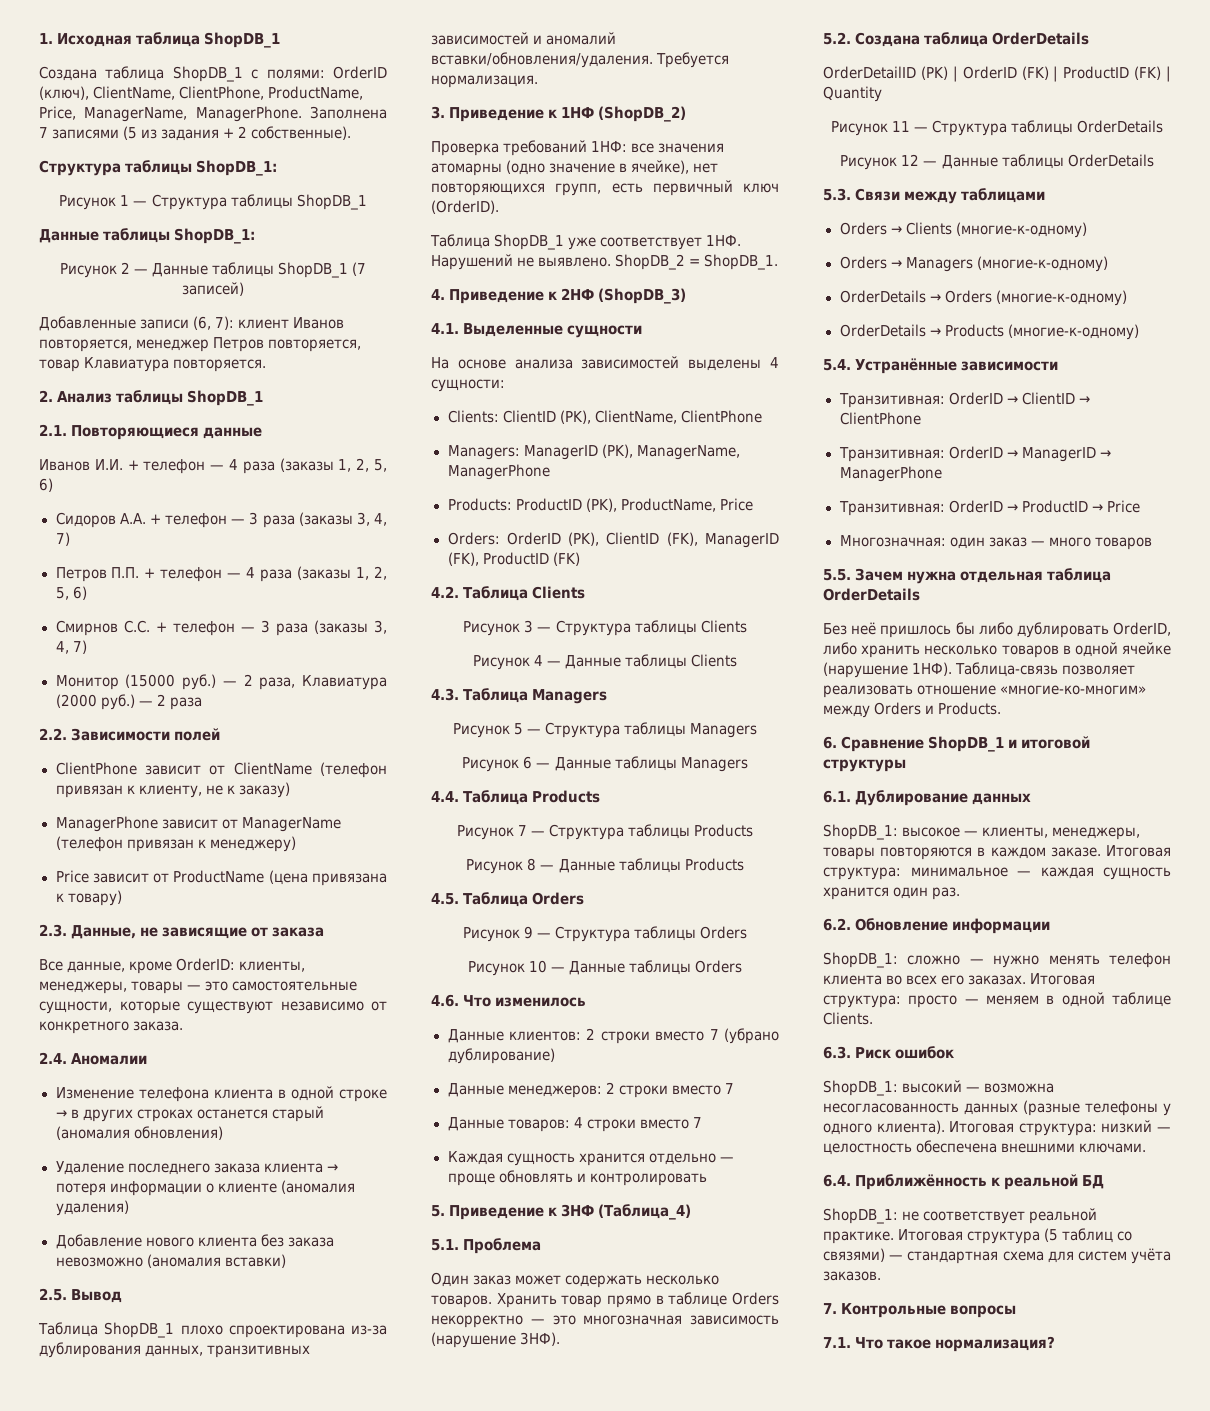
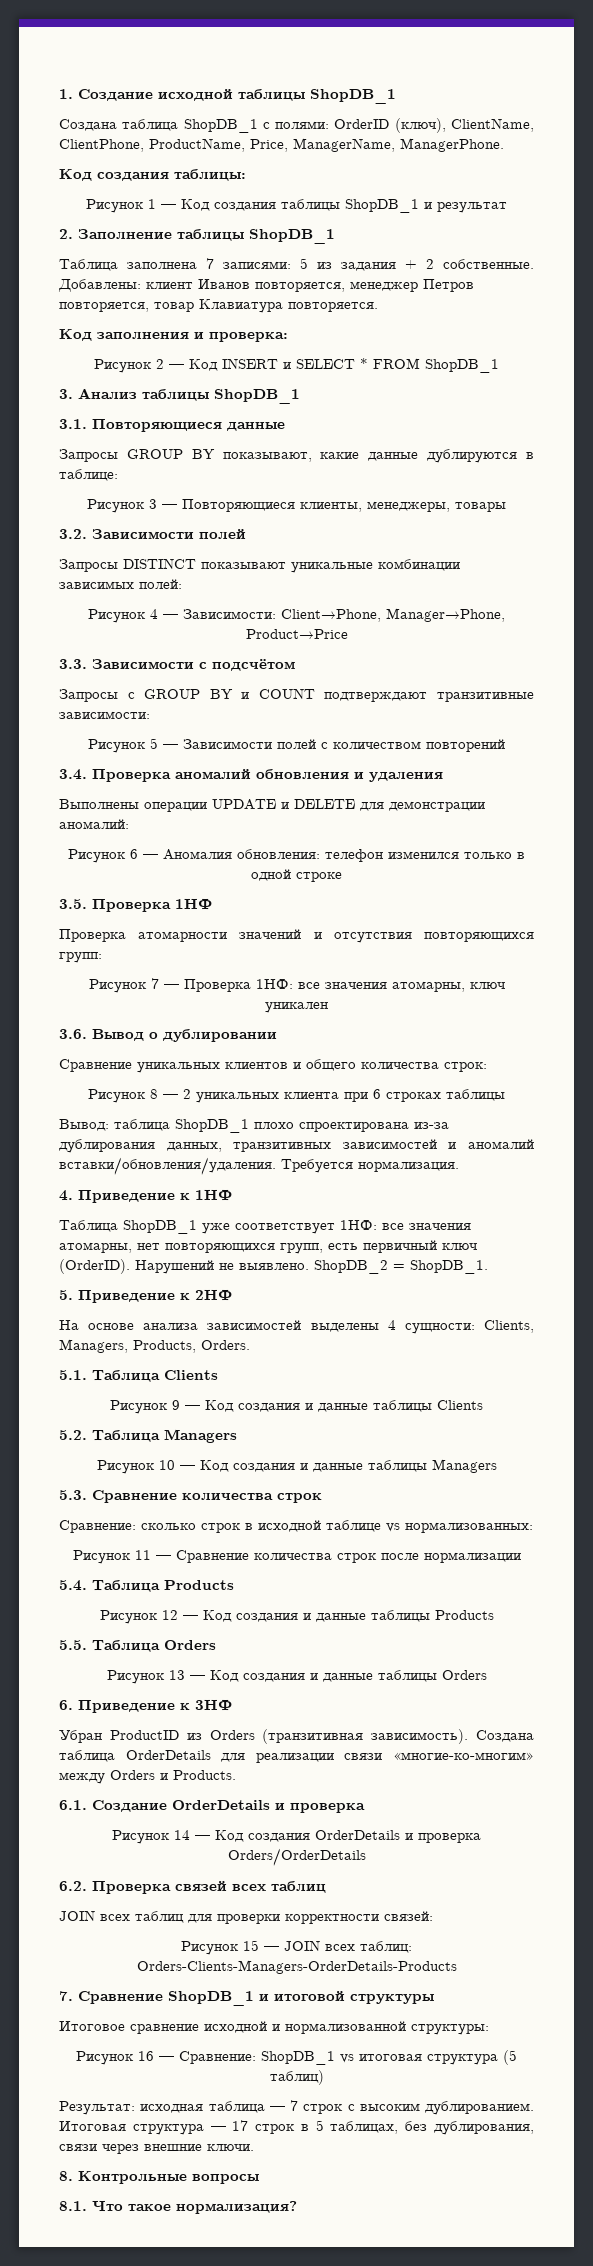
- 1. Исходная таблица ShopDB_1
+ 1. Создание исходной таблицы ShopDB_1
- Создана таблица ShopDB_1 с полями: OrderID (ключ), ClientName, ClientPhone, ProductName, Price, ManagerName, ManagerPhone. Заполнена 7 записями (5 из задания + 2 собственные).
- Структура таблицы ShopDB_1:
- Рисунок 1 — Структура таблицы ShopDB_1
- Данные таблицы ShopDB_1:
- Рисунок 2 — Данные таблицы ShopDB_1 (7 записей)
- Добавленные записи (6, 7): клиент Иванов повторяется, менеджер Петров повторяется, товар Клавиатура повторяется.
+ Создана таблица ShopDB_1 с полями: OrderID (ключ), ClientName, ClientPhone, ProductName, Price, ManagerName, ManagerPhone.
+ Код создания таблицы:
+ Рисунок 1 — Код создания таблицы ShopDB_1 и результат
+ 2. Заполнение таблицы ShopDB_1
+ Таблица заполнена 7 записями: 5 из задания + 2 собственные. Добавлены: клиент Иванов повторяется, менеджер Петров повторяется, товар Клавиатура повторяется.
- 2. Анализ таблицы ShopDB_1
+ Код заполнения и проверка:
+ Рисунок 2 — Код INSERT и SELECT * FROM ShopDB_1
+ 3. Анализ таблицы ShopDB_1
- 2.1. Повторяющиеся данные
+ 3.1. Повторяющиеся данные
- Иванов И.И. + телефон — 4 раза (заказы 1, 2, 5, 6)
- Сидоров А.А. + телефон — 3 раза (заказы 3, 4, 7)
- Петров П.П. + телефон — 4 раза (заказы 1, 2, 5, 6)
- Смирнов С.С. + телефон — 3 раза (заказы 3, 4, 7)
- Монитор (15000 руб.) — 2 раза, Клавиатура (2000 руб.) — 2 раза
- 2.2. Зависимости полей
- ClientPhone зависит от ClientName (телефон привязан к клиенту, не к заказу)
- ManagerPhone зависит от ManagerName (телефон привязан к менеджеру)
- Price зависит от ProductName (цена привязана к товару)
- 2.3. Данные, не зависящие от заказа
- Все данные, кроме OrderID: клиенты, менеджеры, товары — это самостоятельные сущности, которые существуют независимо от конкретного заказа.
- 2.4. Аномалии
- Изменение телефона клиента в одной строке → в других строках останется старый (аномалия обновления)
- Удаление последнего заказа клиента → потеря информации о клиенте (аномалия удаления)
- Добавление нового клиента без заказа невозможно (аномалия вставки)
- 2.5. Вывод
- Таблица ShopDB_1 плохо спроектирована из-за дублирования данных, транзитивных зависимостей и аномалий вставки/обновления/удаления.
+ Запросы GROUP BY показывают, какие данные дублируются в таблице:
+ Рисунок 3 — Повторяющиеся клиенты, менеджеры, товары
+ 3.2. Зависимости полей
+ Запросы DISTINCT показывают уникальные комбинации зависимых полей:
+ Рисунок 4 — Зависимости: Client→Phone, Manager→Phone, Product→Price
+ 3.3. Зависимости с подсчётом
+ Запросы с GROUP BY и COUNT подтверждают транзитивные зависимости:
+ Рисунок 5 — Зависимости полей с количеством повторений
+ 3.4. Проверка аномалий обновления и удаления
+ Выполнены операции UPDATE и DELETE для демонстрации аномалий:
+ Рисунок 6 — Аномалия обновления: телефон изменился только в одной строке
+ 3.5. Проверка 1НФ
+ Проверка атомарности значений и отсутствия повторяющихся групп:
+ Рисунок 7 — Проверка 1НФ: все значения атомарны, ключ уникален
+ 3.6. Вывод о дублировании
+ Сравнение уникальных клиентов и общего количества строк:
+ Рисунок 8 — 2 уникальных клиента при 6 строках таблицы
+ Вывод: таблица ShopDB_1 плохо спроектирована из-за дублирования данных, транзитивных зависимостей и аномалий вставки/обновления/удаления.
- 3. Приведение к 1НФ (ShopDB_2)
- Проверка требований 1НФ: все значения атомарны (одно значение в ячейке), нет повторяющихся групп, есть первичный ключ (OrderID).
- Таблица ShopDB_1 уже соответствует 1НФ.
+ 4. Приведение к 1НФ
+ Таблица ShopDB_1 уже соответствует 1НФ: все значения атомарны, нет повторяющихся групп, есть первичный ключ (OrderID).
- 4. Приведение к 2НФ (ShopDB_3)
- 4.1. Выделенные сущности
+ 5. Приведение к 2НФ
- На основе анализа зависимостей выделены 4 сущности:
- Clients: ClientID (PK), ClientName, ClientPhone
- Managers: ManagerID (PK), ManagerName, ManagerPhone
- Products: ProductID (PK), ProductName, Price
- Orders: OrderID (PK), ClientID (FK), ManagerID (FK), ProductID (FK)
- 4.2. Таблица Clients
- Рисунок 3 — Структура таблицы Clients
- Рисунок 4 — Данные таблицы Clients
- 4.3. Таблица Managers
- Рисунок 5 — Структура таблицы Managers
- Рисунок 6 — Данные таблицы Managers
- 4.4. Таблица Products
- Рисунок 7 — Структура таблицы Products
- Рисунок 8 — Данные таблицы Products
- 4.5. Таблица Orders
- Рисунок 9 — Структура таблицы Orders
- Рисунок 10 — Данные таблицы Orders
- 4.6. Что изменилось
- Данные клиентов: 2 строки вместо 7 (убрано дублирование)
- Данные менеджеров: 2 строки вместо 7
- Данные товаров: 4 строки вместо 7
- Каждая сущность хранится отдельно — проще обновлять и контролировать
- 5. Приведение к 3НФ (Таблица_4)
- 5.1. Проблема
- Один заказ может содержать несколько товаров. Хранить товар прямо в таблице Orders некорректно — это многозначная зависимость (нарушение 3НФ).
- 5.2. Создана таблица OrderDetails
- OrderDetailID (PK) | OrderID (FK) | ProductID (FK) | Quantity
- Рисунок 11 — Структура таблицы OrderDetails
- Рисунок 12 — Данные таблицы OrderDetails
- 5.3. Связи между таблицами
- Orders → Clients (многие-к-одному)
- Orders → Managers (многие-к-одному)
- OrderDetails → Orders (многие-к-одному)
- OrderDetails → Products (многие-к-одному)
- 5.4. Устранённые зависимости
- Транзитивная: OrderID → ClientID → ClientPhone
- Транзитивная: OrderID → ManagerID → ManagerPhone
- Транзитивная: OrderID → ProductID → Price
- Многозначная: один заказ — много товаров
- 5.5. Зачем нужна отдельная таблица OrderDetails
- Без неё пришлось бы либо дублировать OrderID, либо хранить несколько товаров в одной ячейке (нарушение 1НФ). Таблица-связь позволяет реализовать отношение «многие-ко-многим» между Orders и Products.
+ На основе анализа зависимостей выделены 4 сущности: Clients, Managers, Products, Orders.
+ 5.1. Таблица Clients
+ Рисунок 9 — Код создания и данные таблицы Clients
+ 5.2. Таблица Managers
+ Рисунок 10 — Код создания и данные таблицы Managers
+ 5.3. Сравнение количества строк
+ Сравнение: сколько строк в исходной таблице vs нормализованных:
+ Рисунок 11 — Сравнение количества строк после нормализации
+ 5.4. Таблица Products
+ Рисунок 12 — Код создания и данные таблицы Products
+ 5.5. Таблица Orders
+ Рисунок 13 — Код создания и данные таблицы Orders
+ 6. Приведение к 3НФ
+ Убран ProductID из Orders (транзитивная зависимость). Создана таблица OrderDetails для реализации связи «многие-ко-многим» между Orders и Products.
- 6. Сравнение ShopDB_1 и итоговой структуры
+ 6.1. Создание OrderDetails и проверка
+ Рисунок 14 — Код создания OrderDetails и проверка Orders/OrderDetails
+ 6.2. Проверка связей всех таблиц
+ JOIN всех таблиц для проверки корректности связей:
+ Рисунок 15 — JOIN всех таблиц: Orders-Clients-Managers-OrderDetails-Products
+ 7. Сравнение ShopDB_1 и итоговой структуры
- 6.1. Дублирование данных
- ShopDB_1: высокое — клиенты, менеджеры, товары повторяются в каждом заказе. Итоговая структура: минимальное — каждая сущность хранится один раз.
- 6.2. Обновление информации
- ShopDB_1: сложно — нужно менять телефон клиента во всех его заказах. Итоговая структура: просто — меняем в одной таблице Clients.
- 6.3. Риск ошибок
- ShopDB_1: высокий — возможна несогласованность данных (разные телефоны у одного клиента). Итоговая структура: низкий — целостность обеспечена внешними ключами.
- 6.4. Приближённость к реальной БД
- ShopDB_1: не соответствует реальной практике. Итоговая структура (5 таблиц со связями) — стандартная схема для систем учёта заказов.
- 7. Контрольные вопросы
+ Итоговое сравнение исходной и нормализованной структуры:
+ Рисунок 16 — Сравнение: ShopDB_1 vs итоговая структура (5 таблиц)
+ Результат: исходная таблица — 7 строк с высоким дублированием. Итоговая структура — 17 строк в 5 таблицах, без дублирования, связи через внешние ключи.
+ 8. Контрольные вопросы
- 7.1. Что такое нормализация?
+ 8.1. Что такое нормализация?

